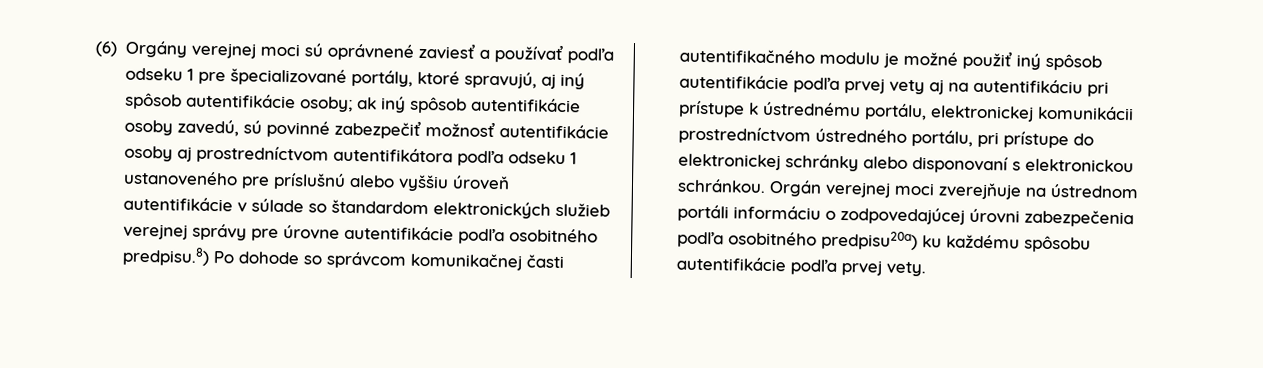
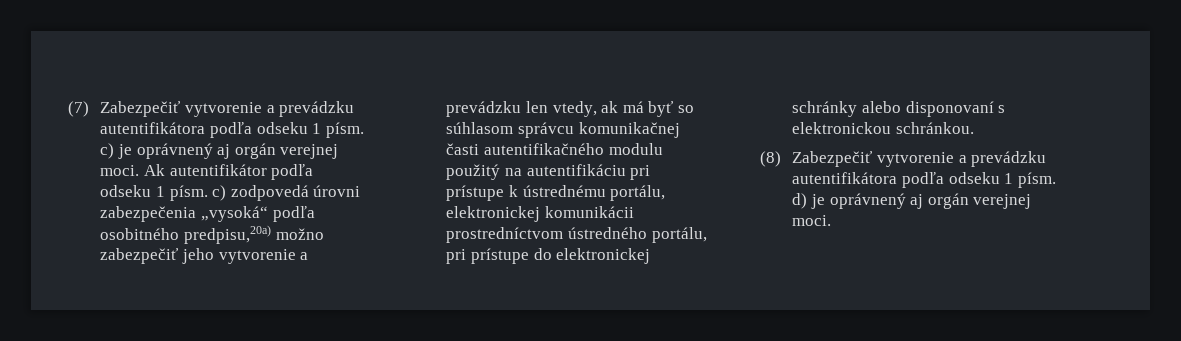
- (6) Orgány verejnej moci sú oprávnené zaviesť a používať podľa odseku 1 pre špecializované portály, ktoré spravujú, aj iný spôsob autentifikácie osoby; ak iný spôsob autentifikácie osoby zavedú, sú povinné zabezpečiť možnosť autentifikácie osoby aj prostredníctvom autentifikátora podľa odseku 1 ustanoveného pre príslušnú alebo vyššiu úroveň autentifikácie v súlade so štandardom elektronických služieb verejnej správy pre úrovne autentifikácie podľa osobitného predpisu.8) Po dohode so správcom komunikačnej časti autentifikačného modulu je možné použiť iný spôsob autentifikácie podľa prvej vety aj na autentifikáciu pri prístupe k ústrednému portálu, elektronickej komunikácii prostredníctvom ústredného portálu, pri prístupe do elektronickej schránky alebo disponovaní s elektronickou schránkou. Orgán verejnej moci zverejňuje na ústrednom portáli informáciu o zodpovedajúcej úrovni zabezpečenia podľa osobitného predpisu20a) ku každému spôsobu autentifikácie podľa prvej vety.
+ (7) Zabezpečiť vytvorenie a prevádzku autentifikátora podľa odseku 1 písm. c) je oprávnený aj orgán verejnej moci. Ak autentifikátor podľa odseku 1 písm. c) zodpovedá úrovni zabezpečenia „vysoká“ podľa osobitného predpisu,20a) možno zabezpečiť jeho vytvorenie a prevádzku len vtedy, ak má byť so súhlasom správcu komunikačnej časti autentifikačného modulu použitý na autentifikáciu pri prístupe k ústrednému portálu, elektronickej komunikácii prostredníctvom ústredného portálu, pri prístupe do elektronickej schránky alebo disponovaní s elektronickou schránkou.
+ (8) Zabezpečiť vytvorenie a prevádzku autentifikátora podľa odseku 1 písm. d) je oprávnený aj orgán verejnej moci.

